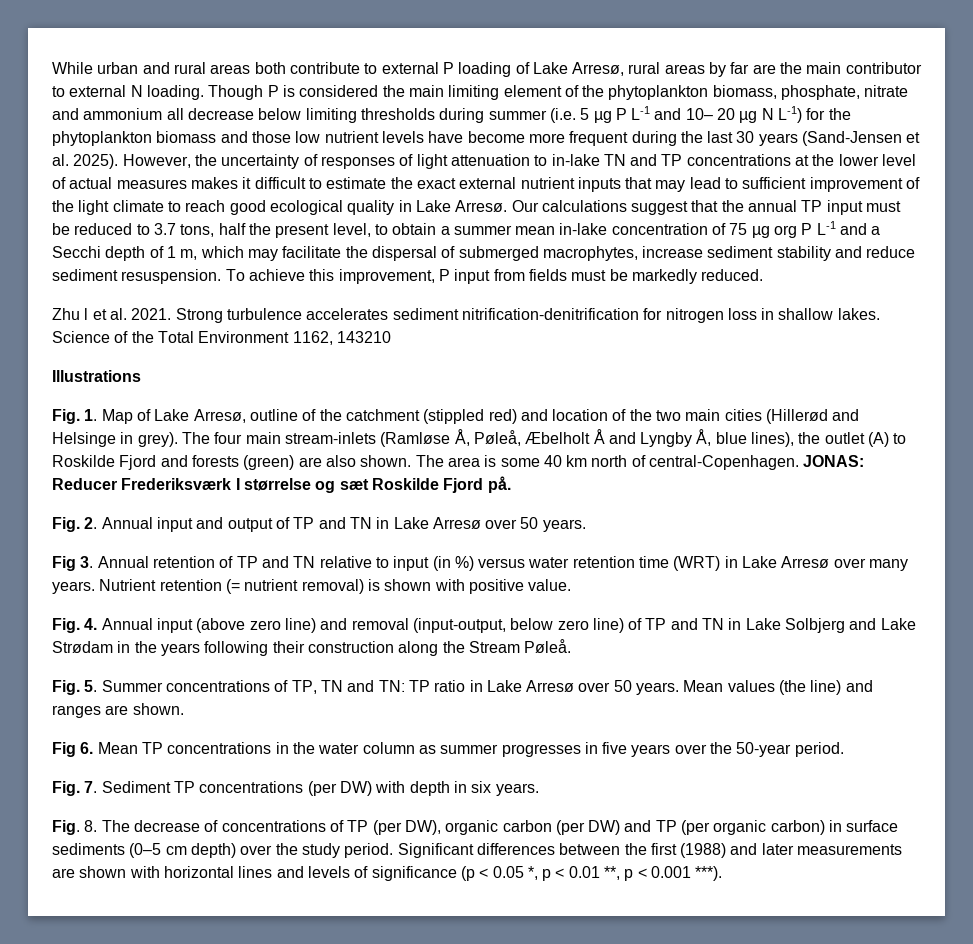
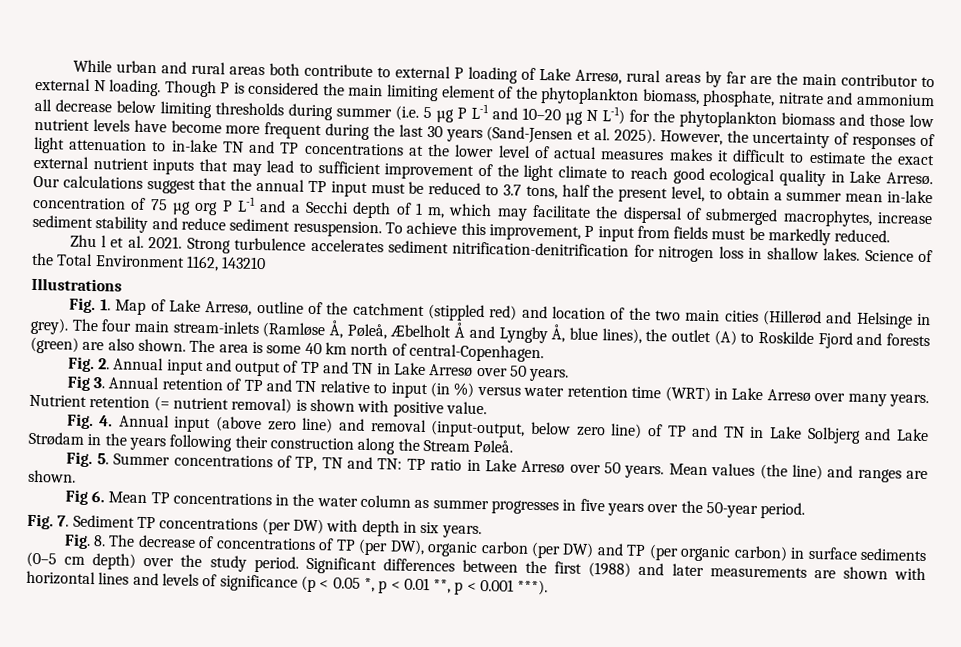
- Though P is considered the main limiting element of the phytoplankton biomass, phosphate, nitrate and ammonium all decrease below limiting thresholds during summer (i.e. 5 µg P L-1 and 10– 20 µg N L-1) for the phytoplankton biomass and those low nutrient levels have become more frequent during the last 30 years (Sand-Jensen et al. 2025).
+ Though P is considered the main limiting element of the phytoplankton biomass, phosphate, nitrate and ammonium all decrease below limiting thresholds during summer (i.e. 5 µg P L-1 and 10–20 µg N L-1) for the phytoplankton biomass and those low nutrient levels have become more frequent during the last 30 years (Sand-Jensen et al. 2025).
- JONAS: Reducer Frederiksværk I størrelse og sæt Roskilde Fjord på.

